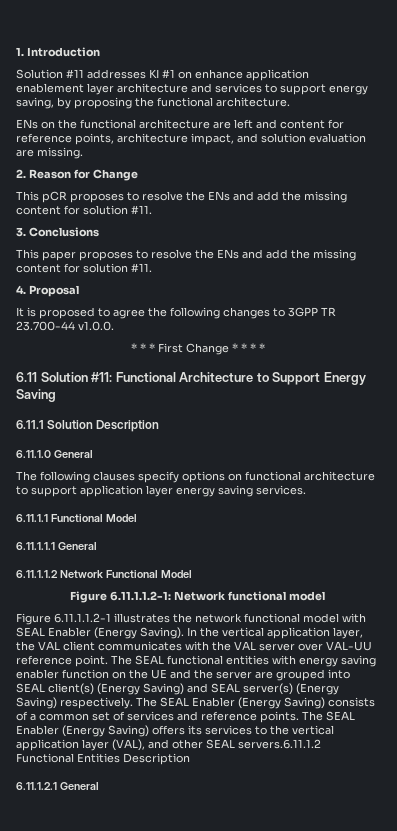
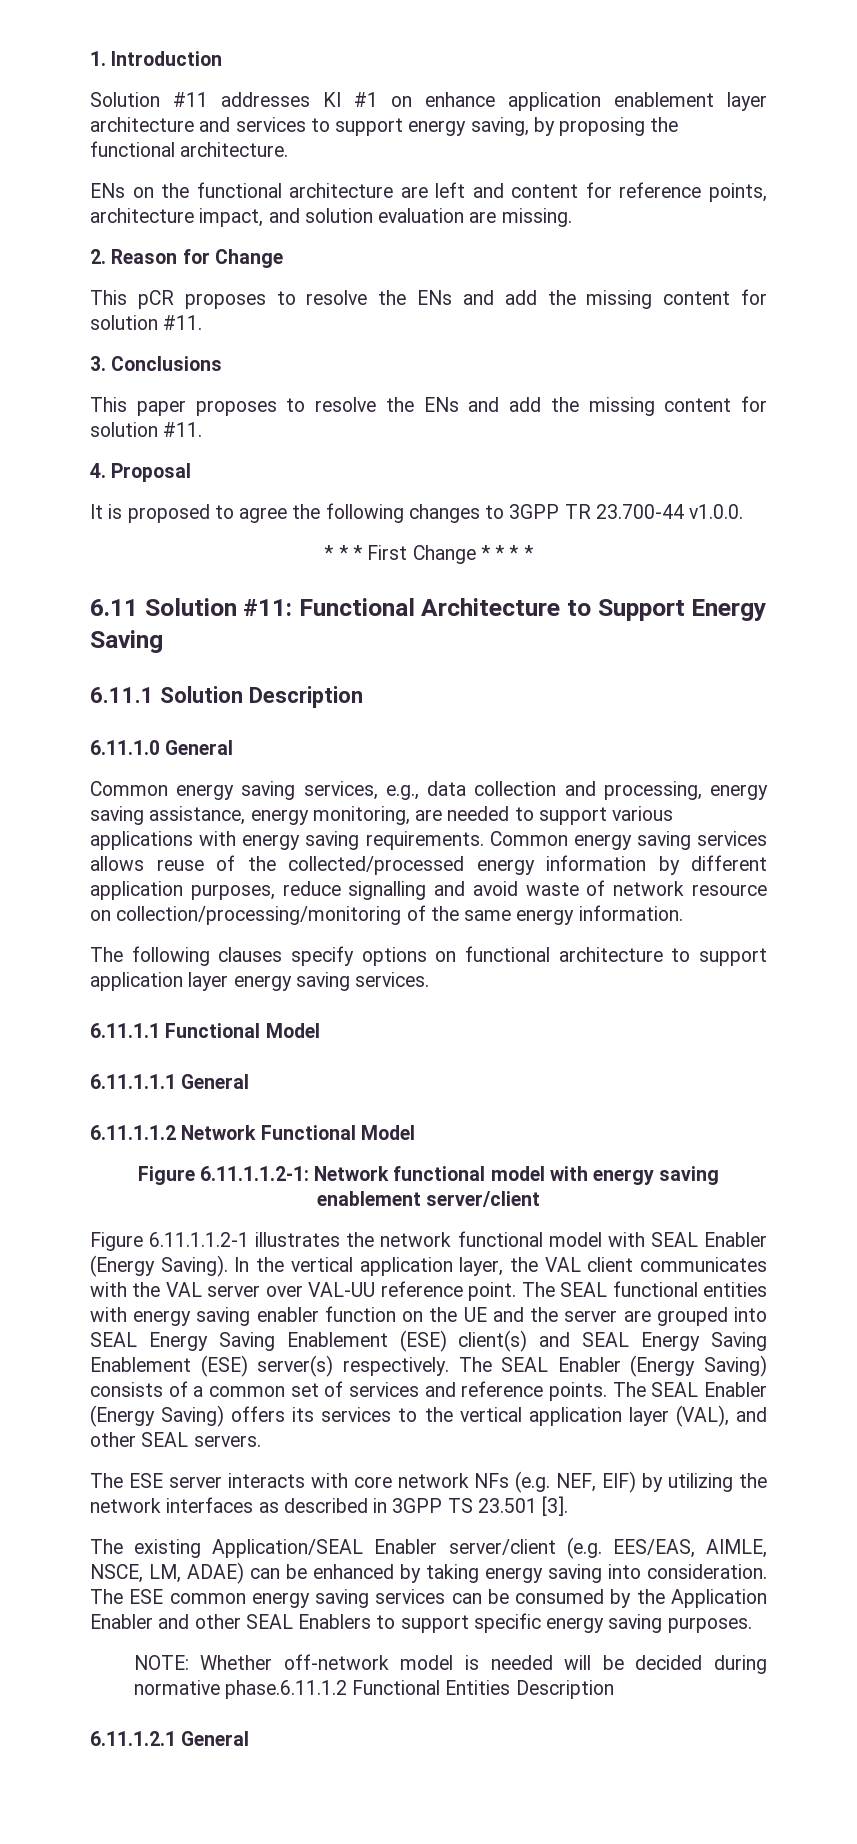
+ Common energy saving services, e.g., data collection and processing, energy saving assistance, energy monitoring, are needed to support various applications with energy saving requirements. Common energy saving services allows reuse of the collected/processed energy information by different application purposes, reduce signalling and avoid waste of network resource on collection/processing/monitoring of the same energy information.
- Figure 6.11.1.1.2-1: Network functional model
+ Figure 6.11.1.1.2-1: Network functional model with energy saving enablement server/client
- The SEAL functional entities with energy saving enabler function on the UE and the server are grouped into SEAL client(s) (Energy Saving) and SEAL server(s) (Energy Saving) respectively.
+ The SEAL functional entities with energy saving enabler function on the UE and the server are grouped into SEAL Energy Saving Enablement (ESE) client(s) and SEAL Energy Saving Enablement (ESE) server(s) respectively.
- The SEAL Enabler (Energy Saving) offers its services to the vertical application layer (VAL), and other SEAL servers.6.11.1.2 Functional Entities Description
+ The SEAL Enabler (Energy Saving) offers its services to the vertical application layer (VAL), and other SEAL servers.
+ The ESE server interacts with core network NFs (e.g. NEF, EIF) by utilizing the network interfaces as described in 3GPP TS 23.501 [3].
+ The existing Application/SEAL Enabler server/client (e.g. EES/EAS, AIMLE, NSCE, LM, ADAE) can be enhanced by taking energy saving into consideration. The ESE common energy saving services can be consumed by the Application Enabler and other SEAL Enablers to support specific energy saving purposes.
+ NOTE: Whether off-network model is needed will be decided during normative phase.6.11.1.2 Functional Entities Description

